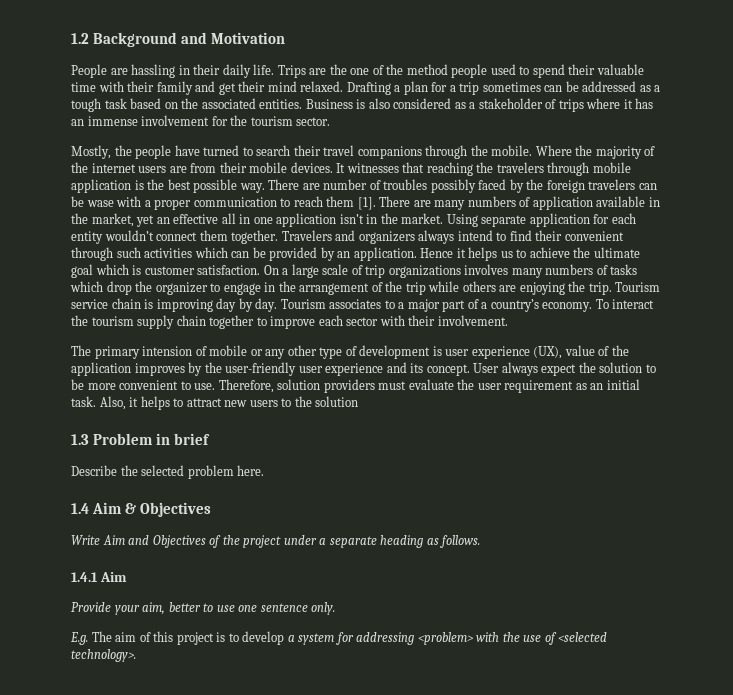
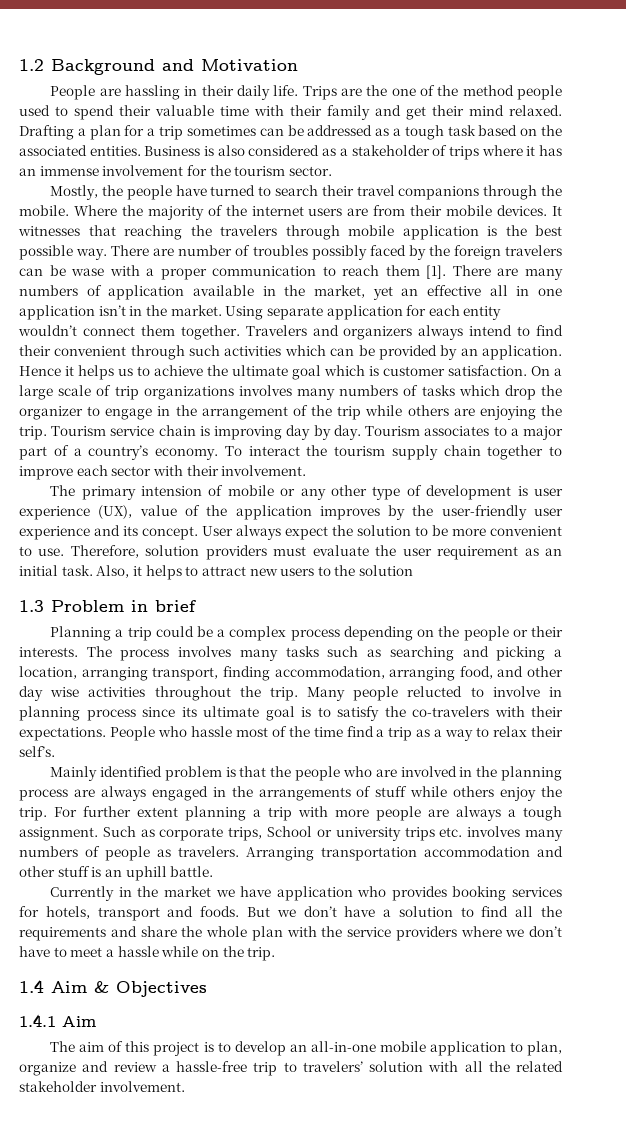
- Describe the selected problem here.
+ Planning a trip could be a complex process depending on the people or their interests. The process involves many tasks such as searching and picking a location, arranging transport, finding accommodation, arranging food, and other day wise activities throughout the trip. Many people relucted to involve in planning process since its ultimate goal is to satisfy the co-travelers with their expectations. People who hassle most of the time find a trip as a way to relax their self’s.
+ Mainly identified problem is that the people who are involved in the planning process are always engaged in the arrangements of stuff while others enjoy the trip. For further extent planning a trip with more people are always a tough assignment. Such as corporate trips, School or university trips etc. involves many numbers of people as travelers. Arranging transportation accommodation and other stuff is an uphill battle.
+ Currently in the market we have application who provides booking services for hotels, transport and foods. But we don’t have a solution to find all the requirements and share the whole plan with the service providers where we don’t have to meet a hassle while on the trip.
  1.4 Aim & Objectives
- Write Aim and Objectives of the project under a separate heading as follows.
  1.4.1 Aim
- Provide your aim, better to use one sentence only.
- E.g. The aim of this project is to develop a system for addressing <problem> with the use of <selected technology>.
+ The aim of this project is to develop an all-in-one mobile application to plan, organize and review a hassle-free trip to travelers’ solution with all the related stakeholder involvement.

